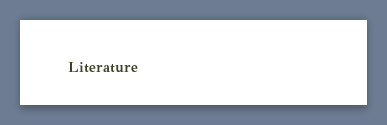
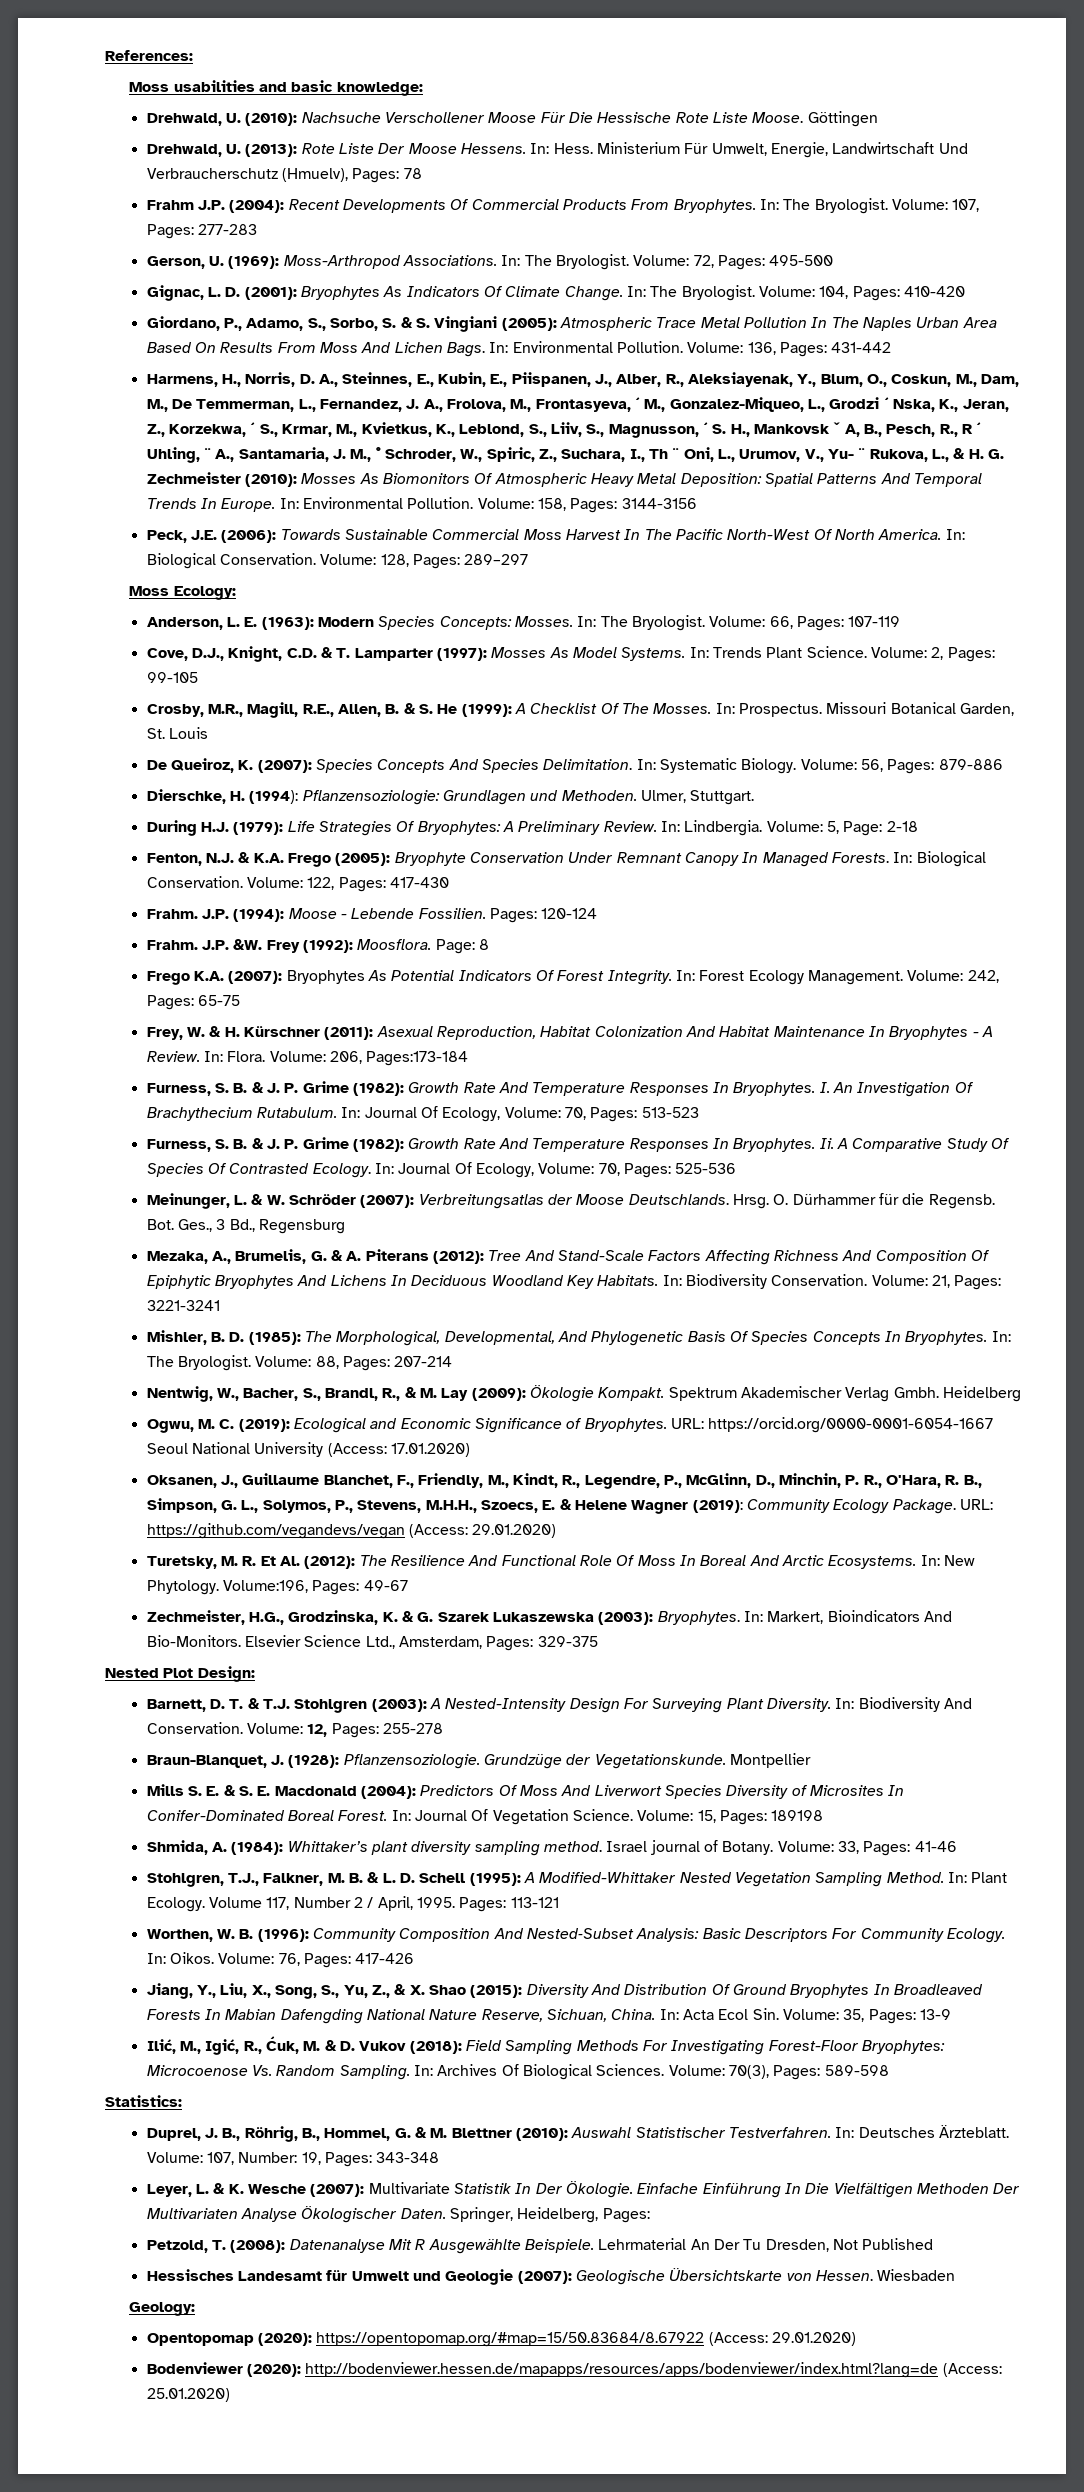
- Literature
+ References:
+ Moss usabilities and basic knowledge:
+ Drehwald, U. (2010): Nachsuche Verschollener Moose Für Die Hessische Rote Liste Moose. Göttingen
+ Drehwald, U. (2013): Rote Liste Der Moose Hessens. In: Hess. Ministerium Für Umwelt, Energie, Landwirtschaft Und Verbraucherschutz (Hmuelv), Pages: 78
+ Frahm J.P. (2004): Recent Developments Of Commercial Products From Bryophytes. In: The Bryologist. Volume: 107, Pages: 277-283
+ Gerson, U. (1969): Moss-Arthropod Associations. In: The Bryologist. Volume: 72, Pages: 495-500
+ Gignac, L. D. (2001): Bryophytes As Indicators Of Climate Change. In: The Bryologist. Volume: 104, Pages: 410-420
+ Giordano, P., Adamo, S., Sorbo, S. & S. Vingiani (2005): Atmospheric Trace Metal Pollution In The Naples Urban Area Based On Results From Moss And Lichen Bags. In: Environmental Pollution. Volume: 136, Pages: 431-442
+ Harmens, H., Norris, D. A., Steinnes, E., Kubin, E., Piispanen, J., Alber, R., Aleksiayenak, Y., Blum, O., Coskun, M., Dam, M., De Temmerman, L., Fernandez, J. A., Frolova, M., Frontasyeva, ´ M., Gonzalez-Miqueo, L., Grodzi ´ Nska, K., Jeran, Z., Korzekwa, ´ S., Krmar, M., Kvietkus, K., Leblond, S., Liiv, S., Magnusson, ´ S. H., Mankovsk ˇ A, B., Pesch, R., R ´ Uhling, ¨ A., Santamaria, J. M., ˚ Schroder, W., Spiric, Z., Suchara, I., Th ¨ Oni, L., Urumov, V., Yu- ¨ Rukova, L., & H. G. Zechmeister (2010): Mosses As Biomonitors Of Atmospheric Heavy Metal Deposition: Spatial Patterns And Temporal Trends In Europe. In: Environmental Pollution. Volume: 158, Pages: 3144-3156
+ Peck, J.E. (2006): Towards Sustainable Commercial Moss Harvest In The Pacific North-West Of North America. In: Biological Conservation. Volume: 128, Pages: 289–297
+ Moss Ecology:
+ Anderson, L. E. (1963): Modern Species Concepts: Mosses. In: The Bryologist. Volume: 66, Pages: 107-119
+ Cove, D.J., Knight, C.D. & T. Lamparter (1997): Mosses As Model Systems. In: Trends Plant Science. Volume: 2, Pages: 99-105
+ Crosby, M.R., Magill, R.E., Allen, B. & S. He (1999): A Checklist Of The Mosses. In: Prospectus. Missouri Botanical Garden, St. Louis
+ De Queiroz, K. (2007): Species Concepts And Species Delimitation. In: Systematic Biology. Volume: 56, Pages: 879-886
+ Dierschke, H. (1994): Pflanzensoziologie: Grundlagen und Methoden. Ulmer, Stuttgart.
+ During H.J. (1979): Life Strategies Of Bryophytes: A Preliminary Review. In: Lindbergia. Volume: 5, Page: 2-18
+ Fenton, N.J. & K.A. Frego (2005): Bryophyte Conservation Under Remnant Canopy In Managed Forests. In: Biological Conservation. Volume: 122, Pages: 417-430
+ Frahm. J.P. (1994): Moose - Lebende Fossilien. Pages: 120-124
+ Frahm. J.P. &W. Frey (1992): Moosflora. Page: 8
+ Frego K.A. (2007): Bryophytes As Potential Indicators Of Forest Integrity. In: Forest Ecology Management. Volume: 242, Pages: 65-75
+ Frey, W. & H. Kürschner (2011): Asexual Reproduction, Habitat Colonization And Habitat Maintenance In Bryophytes - A Review. In: Flora. Volume: 206, Pages:173-184
+ Furness, S. B. & J. P. Grime (1982): Growth Rate And Temperature Responses In Bryophytes. I. An Investigation Of Brachythecium Rutabulum. In: Journal Of Ecology, Volume: 70, Pages: 513-523
+ Furness, S. B. & J. P. Grime (1982): Growth Rate And Temperature Responses In Bryophytes. Ii. A Comparative Study Of Species Of Contrasted Ecology. In: Journal Of Ecology, Volume: 70, Pages: 525-536
+ Meinunger, L. & W. Schröder (2007): Verbreitungsatlas der Moose Deutschlands. Hrsg. O. Dürhammer für die Regensb. Bot. Ges., 3 Bd., Regensburg
+ Mezaka, A., Brumelis, G. & A. Piterans (2012): Tree And Stand-Scale Factors Affecting Richness And Composition Of Epiphytic Bryophytes And Lichens In Deciduous Woodland Key Habitats. In: Biodiversity Conservation. Volume: 21, Pages: 3221-3241
+ Mishler, B. D. (1985): The Morphological, Developmental, And Phylogenetic Basis Of Species Concepts In Bryophytes. In: The Bryologist. Volume: 88, Pages: 207-214
+ Nentwig, W., Bacher, S., Brandl, R., & M. Lay (2009): Ökologie Kompakt. Spektrum Akademischer Verlag Gmbh. Heidelberg
+ Ogwu, M. C. (2019): Ecological and Economic Significance of Bryophytes. URL: https://orcid.org/0000-0001-6054-1667 Seoul National University (Access: 17.01.2020)
+ Oksanen, J., Guillaume Blanchet, F., Friendly, M., Kindt, R., Legendre, P., McGlinn, D., Minchin, P. R., O'Hara, R. B., Simpson, G. L., Solymos, P., Stevens, M.H.H., Szoecs, E. & Helene Wagner (2019): Community Ecology Package. URL: https://github.com/vegandevs/vegan (Access: 29.01.2020)
+ Turetsky, M. R. Et Al. (2012): The Resilience And Functional Role Of Moss In Boreal And Arctic Ecosystems. In: New Phytology. Volume:196, Pages: 49-67
+ Zechmeister, H.G., Grodzinska, K. & G. Szarek Lukaszewska (2003): Bryophytes. In: Markert, Bioindicators And Bio-Monitors. Elsevier Science Ltd., Amsterdam, Pages: 329-375
+ Nested Plot Design:
+ Barnett, D. T. & T.J. Stohlgren (2003): A Nested-Intensity Design For Surveying Plant Diversity. In: Biodiversity And Conservation. Volume: 12, Pages: 255-278
+ Braun-Blanquet, J. (1928): Pflanzensoziologie. Grundzüge der Vegetationskunde. Montpellier
+ Mills S. E. & S. E. Macdonald (2004): Predictors Of Moss And Liverwort Species Diversity of Microsites In Conifer-Dominated Boreal Forest. In: Journal Of Vegetation Science. Volume: 15, Pages: 189198
+ Shmida, A. (1984): Whittaker’s plant diversity sampling method. Israel journal of Botany. Volume: 33, Pages: 41-46
+ Stohlgren, T.J., Falkner, M. B. & L. D. Schell (1995): A Modified-Whittaker Nested Vegetation Sampling Method. In: Plant Ecology. Volume 117, Number 2 / April, 1995. Pages: 113-121
+ Worthen, W. B. (1996): Community Composition And Nested‐Subset Analysis: Basic Descriptors For Community Ecology. In: Oikos. Volume: 76, Pages: 417-426
+ Jiang, Y., Liu, X., Song, S., Yu, Z., & X. Shao (2015): Diversity And Distribution Of Ground Bryophytes In Broadleaved Forests In Mabian Dafengding National Nature Reserve, Sichuan, China. In: Acta Ecol Sin. Volume: 35, Pages: 13-9
+ Ilić, M., Igić, R., Ćuk, M. & D. Vukov (2018): Field Sampling Methods For Investigating Forest-Floor Bryophytes: Microcoenose Vs. Random Sampling. In: Archives Of Biological Sciences. Volume: 70(3), Pages: 589-598
+ Statistics:
+ Duprel, J. B., Röhrig, B., Hommel, G. & M. Blettner (2010): Auswahl Statistischer Testverfahren. In: Deutsches Ärzteblatt. Volume: 107, Number: 19, Pages: 343-348
+ Leyer, L. & K. Wesche (2007): Multivariate Statistik In Der Ökologie. Einfache Einführung In Die Vielfältigen Methoden Der Multivariaten Analyse Ökologischer Daten. Springer, Heidelberg, Pages:
+ Petzold, T. (2008): Datenanalyse Mit R Ausgewählte Beispiele. Lehrmaterial An Der Tu Dresden, Not Published
+ Hessisches Landesamt für Umwelt und Geologie (2007): Geologische Übersichtskarte von Hessen. Wiesbaden
+ Geology:
+ Opentopomap (2020): https://opentopomap.org/#map=15/50.83684/8.67922 (Access: 29.01.2020)
+ Bodenviewer (2020): http://bodenviewer.hessen.de/mapapps/resources/apps/bodenviewer/index.html?lang=de (Access: 25.01.2020)

